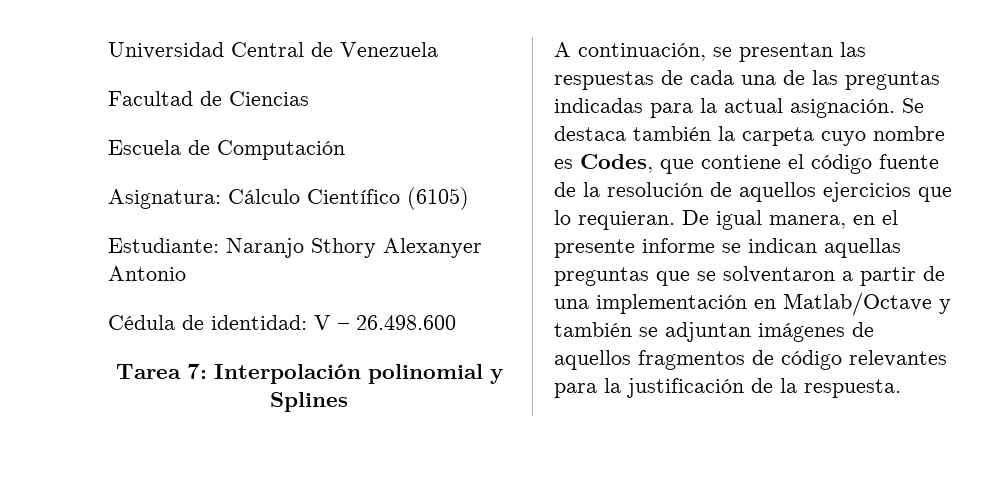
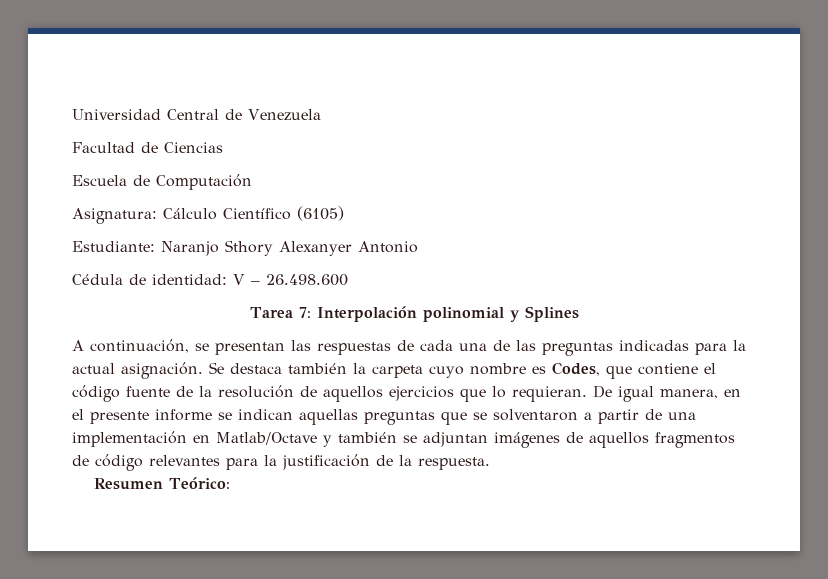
+ Resumen Teórico:

